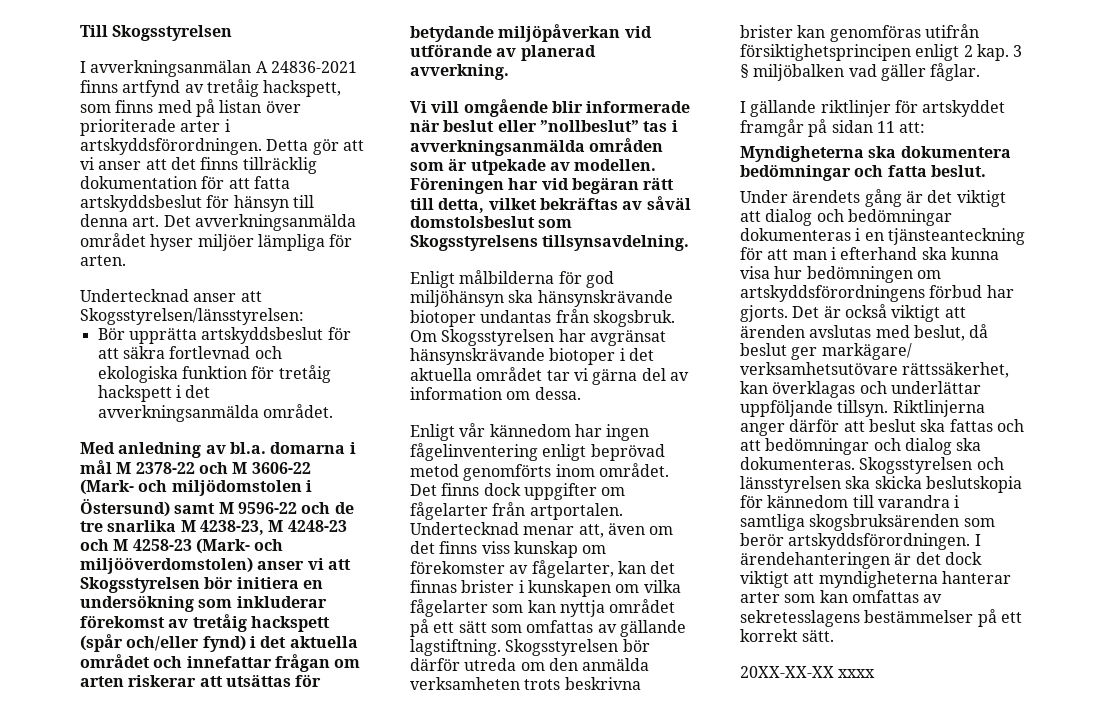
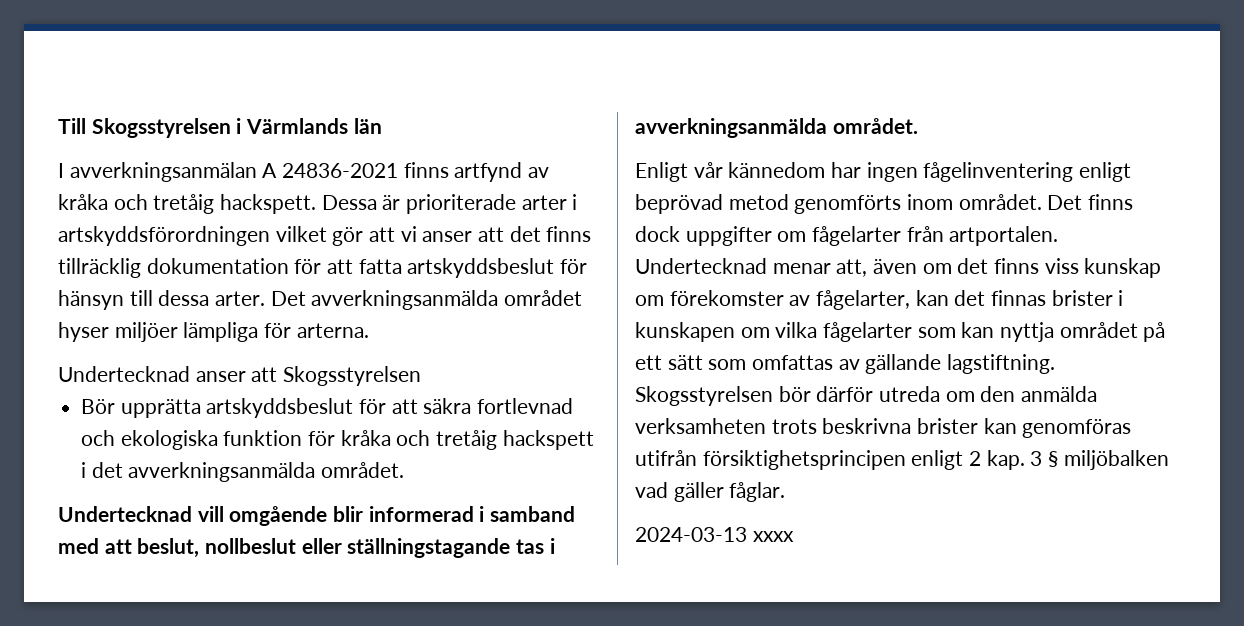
- Till Skogsstyrelsen
+ Till Skogsstyrelsen i Värmlands län
- I avverkningsanmälan A 24836-2021 finns artfynd av tretåig hackspett, som finns med på listan över prioriterade arter i artskyddsförordningen. Detta gör att vi anser att det finns tillräcklig dokumentation för att fatta artskyddsbeslut för hänsyn till denna art. Det avverkningsanmälda området hyser miljöer lämpliga för arten.
+ I avverkningsanmälan A 24836-2021 finns artfynd av kråka och tretåig hackspett. Dessa är prioriterade arter i artskyddsförordningen vilket gör att vi anser att det finns tillräcklig dokumentation för att fatta artskyddsbeslut för hänsyn till dessa arter. Det avverkningsanmälda området hyser miljöer lämpliga för arterna.
- Undertecknad anser att Skogsstyrelsen/länsstyrelsen:
+ Undertecknad anser att Skogsstyrelsen
- Bör upprätta artskyddsbeslut för att säkra fortlevnad och ekologiska funktion för tretåig hackspett i det avverkningsanmälda området.
+ Bör upprätta artskyddsbeslut för att säkra fortlevnad och ekologiska funktion för kråka och tretåig hackspett i det avverkningsanmälda området.
- Med anledning av bl.a. domarna i mål M 2378-22 och M 3606-22 (Mark- och miljödomstolen i Östersund) samt M 9596-22 och de tre snarlika M 4238-23, M 4248-23 och M 4258-23 (Mark- och miljööverdomstolen) anser vi att Skogsstyrelsen bör initiera en undersökning som inkluderar förekomst av tretåig hackspett (spår och/eller fynd) i det aktuella området och innefattar frågan om arten riskerar att utsättas för betydande miljöpåverkan vid utförande av planerad avverkning.
- Vi vill omgående blir informerade när beslut eller ”nollbeslut” tas i avverkningsanmälda områden som är utpekade av modellen. Föreningen har vid begäran rätt till detta, vilket bekräftas av såväl domstolsbeslut som Skogsstyrelsens tillsynsavdelning.
- Enligt målbilderna för god miljöhänsyn ska hänsynskrävande biotoper undantas från skogsbruk. Om Skogsstyrelsen har avgränsat hänsynskrävande biotoper i det aktuella området tar vi gärna del av information om dessa.
+ Undertecknad vill omgående blir informerad i samband med att beslut, nollbeslut eller ställningstagande tas i avverkningsanmälda området.
- I gällande riktlinjer för artskyddet framgår på sidan 11 att:
- Myndigheterna ska dokumentera bedömningar och fatta beslut.
- Under ärendets gång är det viktigt att dialog och bedömningar dokumenteras i en tjänsteanteckning för att man i efterhand ska kunna visa hur bedömningen om artskyddsförordningens förbud har gjorts. Det är också viktigt att ärenden avslutas med beslut, då beslut ger markägare/ verksamhetsutövare rättssäkerhet, kan överklagas och underlättar uppföljande tillsyn. Riktlinjerna anger därför att beslut ska fattas och att bedömningar och dialog ska dokumenteras. Skogsstyrelsen och länsstyrelsen ska skicka beslutskopia för kännedom till varandra i samtliga skogsbruksärenden som berör artskyddsförordningen. I ärendehanteringen är det dock viktigt att myndigheterna hanterar arter som kan omfattas av sekretesslagens bestämmelser på ett korrekt sätt.
- 20XX-XX-XX xxxx
+ 2024-03-13 xxxx

